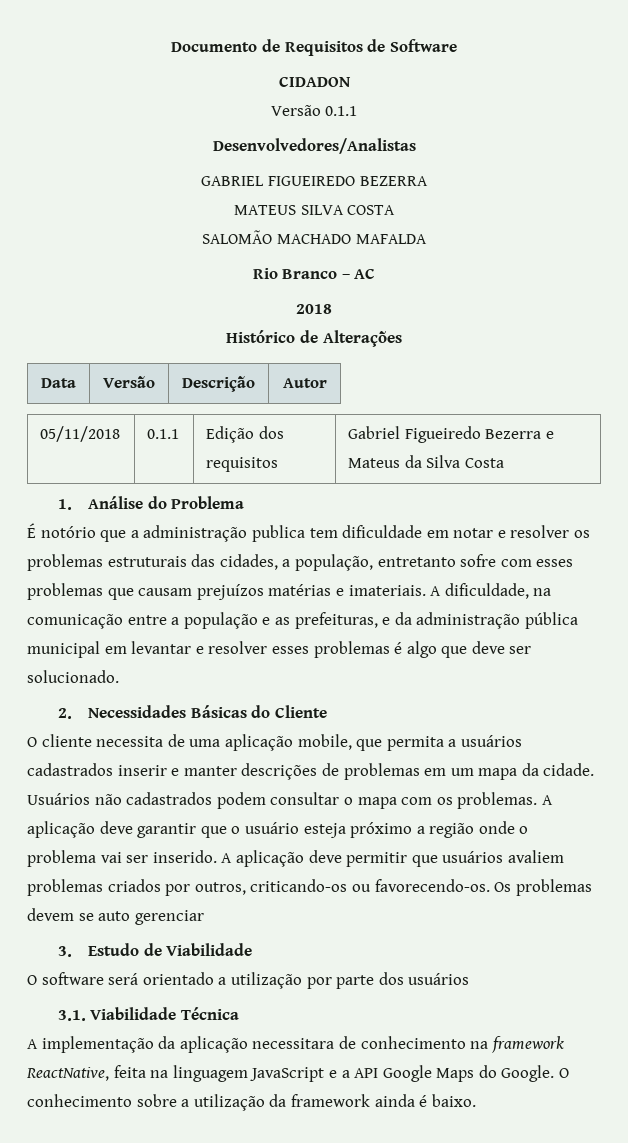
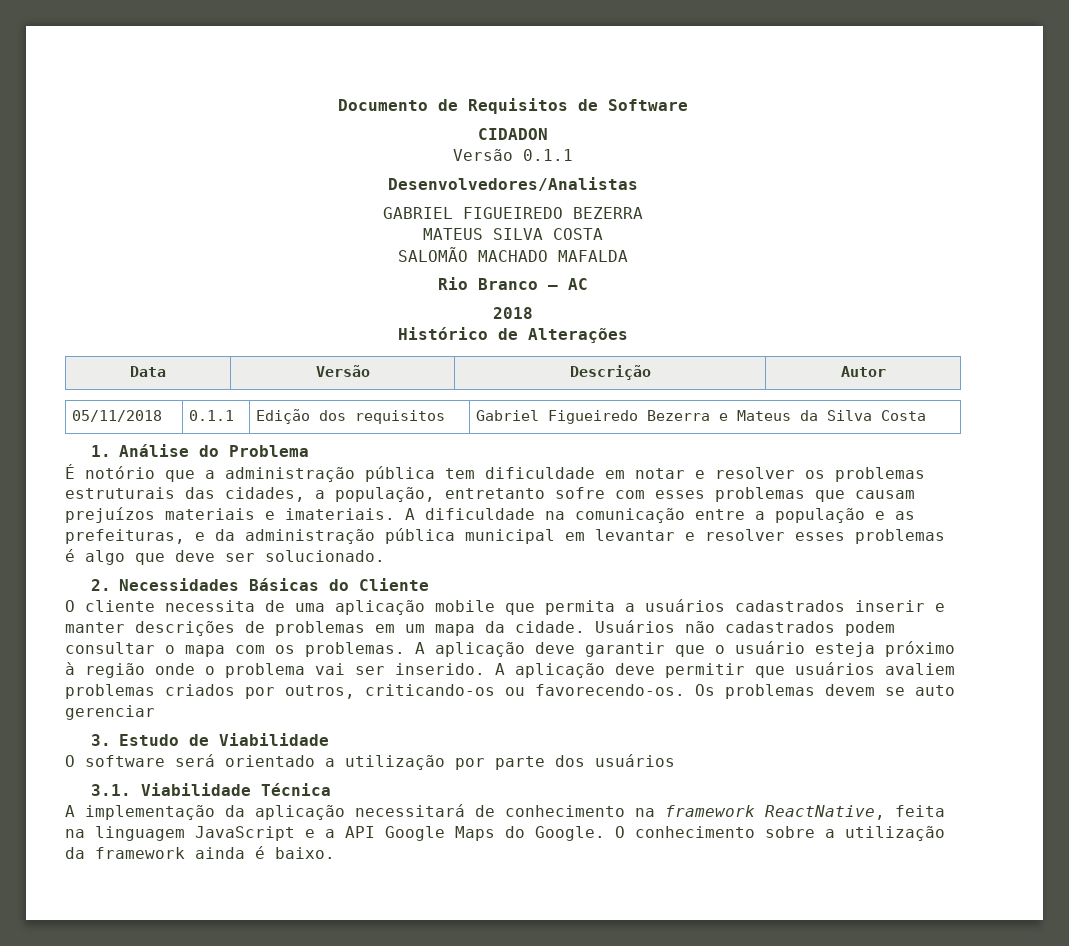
- É notório que a administração publica tem dificuldade em notar e resolver os problemas estruturais das cidades, a população, entretanto sofre com esses problemas que causam prejuízos matérias e imateriais.
+ É notório que a administração pública tem dificuldade em notar e resolver os problemas estruturais das cidades, a população, entretanto sofre com esses problemas que causam prejuízos materiais e imateriais.
- A dificuldade, na comunicação entre a população e as prefeituras, e da administração pública municipal em levantar e resolver esses problemas é algo que deve ser solucionado.
+ A dificuldade na comunicação entre a população e as prefeituras, e da administração pública municipal em levantar e resolver esses problemas é algo que deve ser solucionado.
- O cliente necessita de uma aplicação mobile, que permita a usuários cadastrados inserir e manter descrições de problemas em um mapa da cidade.
+ O cliente necessita de uma aplicação mobile que permita a usuários cadastrados inserir e manter descrições de problemas em um mapa da cidade.
- A aplicação deve garantir que o usuário esteja próximo a região onde o problema vai ser inserido.
+ A aplicação deve garantir que o usuário esteja próximo à região onde o problema vai ser inserido.
- A implementação da aplicação necessitara de conhecimento na framework ReactNative, feita na linguagem JavaScript e a API Google Maps do Google.
+ A implementação da aplicação necessitará de conhecimento na framework ReactNative, feita na linguagem JavaScript e a API Google Maps do Google.

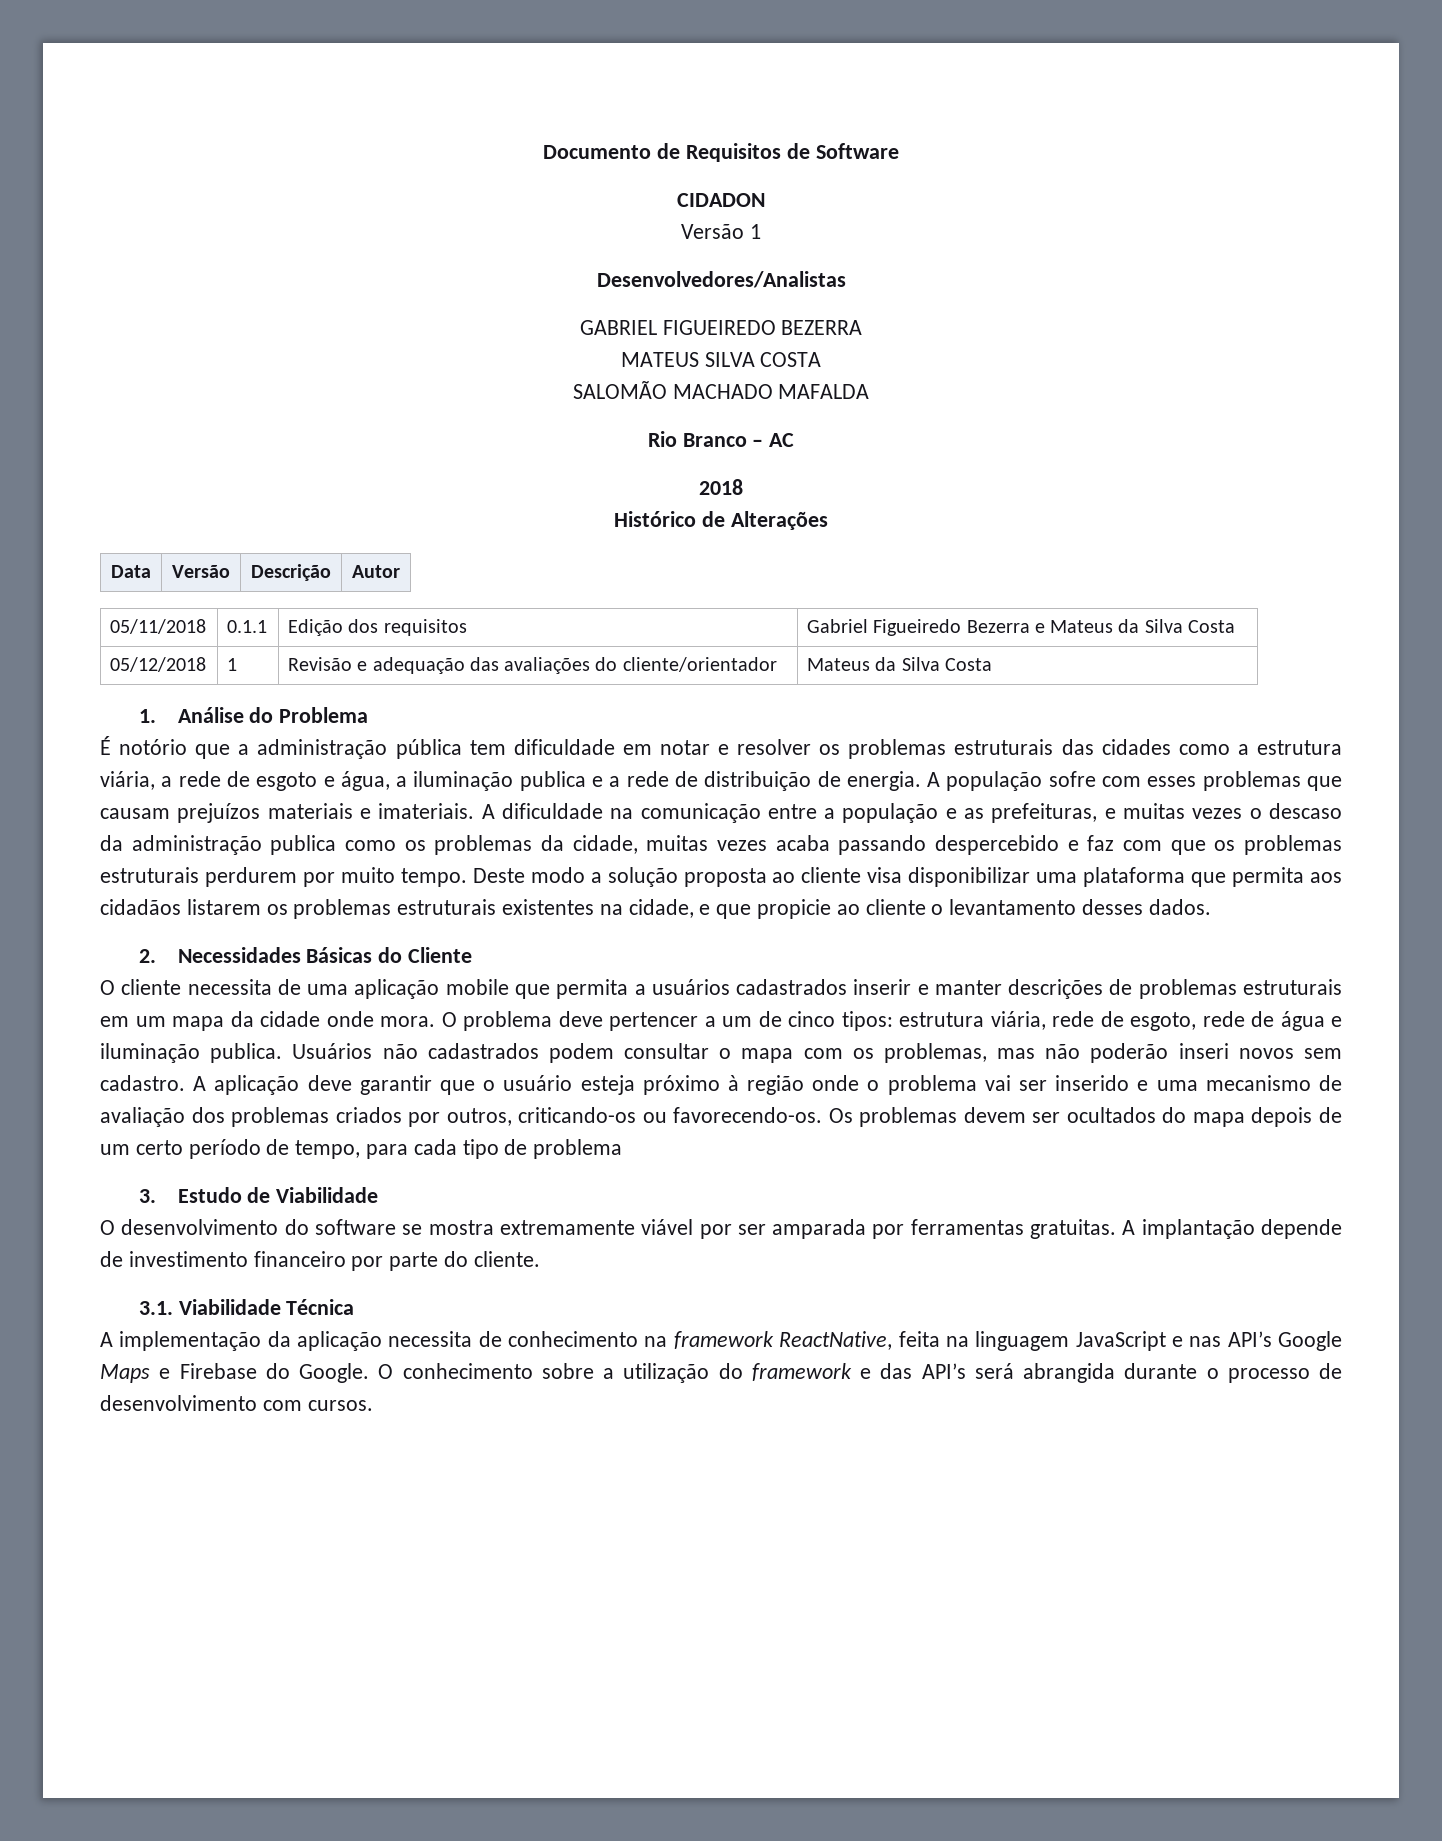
  CIDADON
- Versão 0.1.1
+ Versão 1
+ 05/12/2018 | 1 | Revisão e adequação das avaliações do cliente/orientador | Mateus da Silva Costa
- É notório que a administração pública tem dificuldade em notar e resolver os problemas estruturais das cidades, a população, entretanto sofre com esses problemas que causam prejuízos materiais e imateriais.
+ É notório que a administração pública tem dificuldade em notar e resolver os problemas estruturais das cidades como a estrutura viária, a rede de esgoto e água, a iluminação publica e a rede de distribuição de energia. A população sofre com esses problemas que causam prejuízos materiais e imateriais.
- A dificuldade na comunicação entre a população e as prefeituras, e da administração pública municipal em levantar e resolver esses problemas é algo que deve ser solucionado.
+ A dificuldade na comunicação entre a população e as prefeituras, e muitas vezes o descaso da administração publica como os problemas da cidade, muitas vezes acaba passando despercebido e faz com que os problemas estruturais perdurem por muito tempo. Deste modo a solução proposta ao cliente visa disponibilizar uma plataforma que permita aos cidadãos listarem os problemas estruturais existentes na cidade, e que propicie ao cliente o levantamento desses dados.
- O cliente necessita de uma aplicação mobile que permita a usuários cadastrados inserir e manter descrições de problemas em um mapa da cidade.
+ O cliente necessita de uma aplicação mobile que permita a usuários cadastrados inserir e manter descrições de problemas estruturais em um mapa da cidade onde mora. O problema deve pertencer a um de cinco tipos: estrutura viária, rede de esgoto, rede de água e iluminação publica.
- Usuários não cadastrados podem consultar o mapa com os problemas.
+ Usuários não cadastrados podem consultar o mapa com os problemas, mas não poderão inseri novos sem cadastro.
- A aplicação deve garantir que o usuário esteja próximo à região onde o problema vai ser inserido. A aplicação deve permitir que usuários avaliem problemas criados por outros, criticando-os ou favorecendo-os.
+ A aplicação deve garantir que o usuário esteja próximo à região onde o problema vai ser inserido e uma mecanismo de avaliação dos problemas criados por outros, criticando-os ou favorecendo-os.
- Os problemas devem se auto gerenciar
+ Os problemas devem ser ocultados do mapa depois de um certo período de tempo, para cada tipo de problema
- O software será orientado a utilização por parte dos usuários
+ O desenvolvimento do software se mostra extremamente viável por ser amparada por ferramentas gratuitas. A implantação depende de investimento financeiro por parte do cliente.
- A implementação da aplicação necessitará de conhecimento na framework ReactNative, feita na linguagem JavaScript e a API Google Maps do Google.
+ A implementação da aplicação necessita de conhecimento na framework ReactNative, feita na linguagem JavaScript e nas API’s Google Maps e Firebase do Google.
- O conhecimento sobre a utilização da framework ainda é baixo.
+ O conhecimento sobre a utilização do framework e das API’s será abrangida durante o processo de desenvolvimento com cursos.

